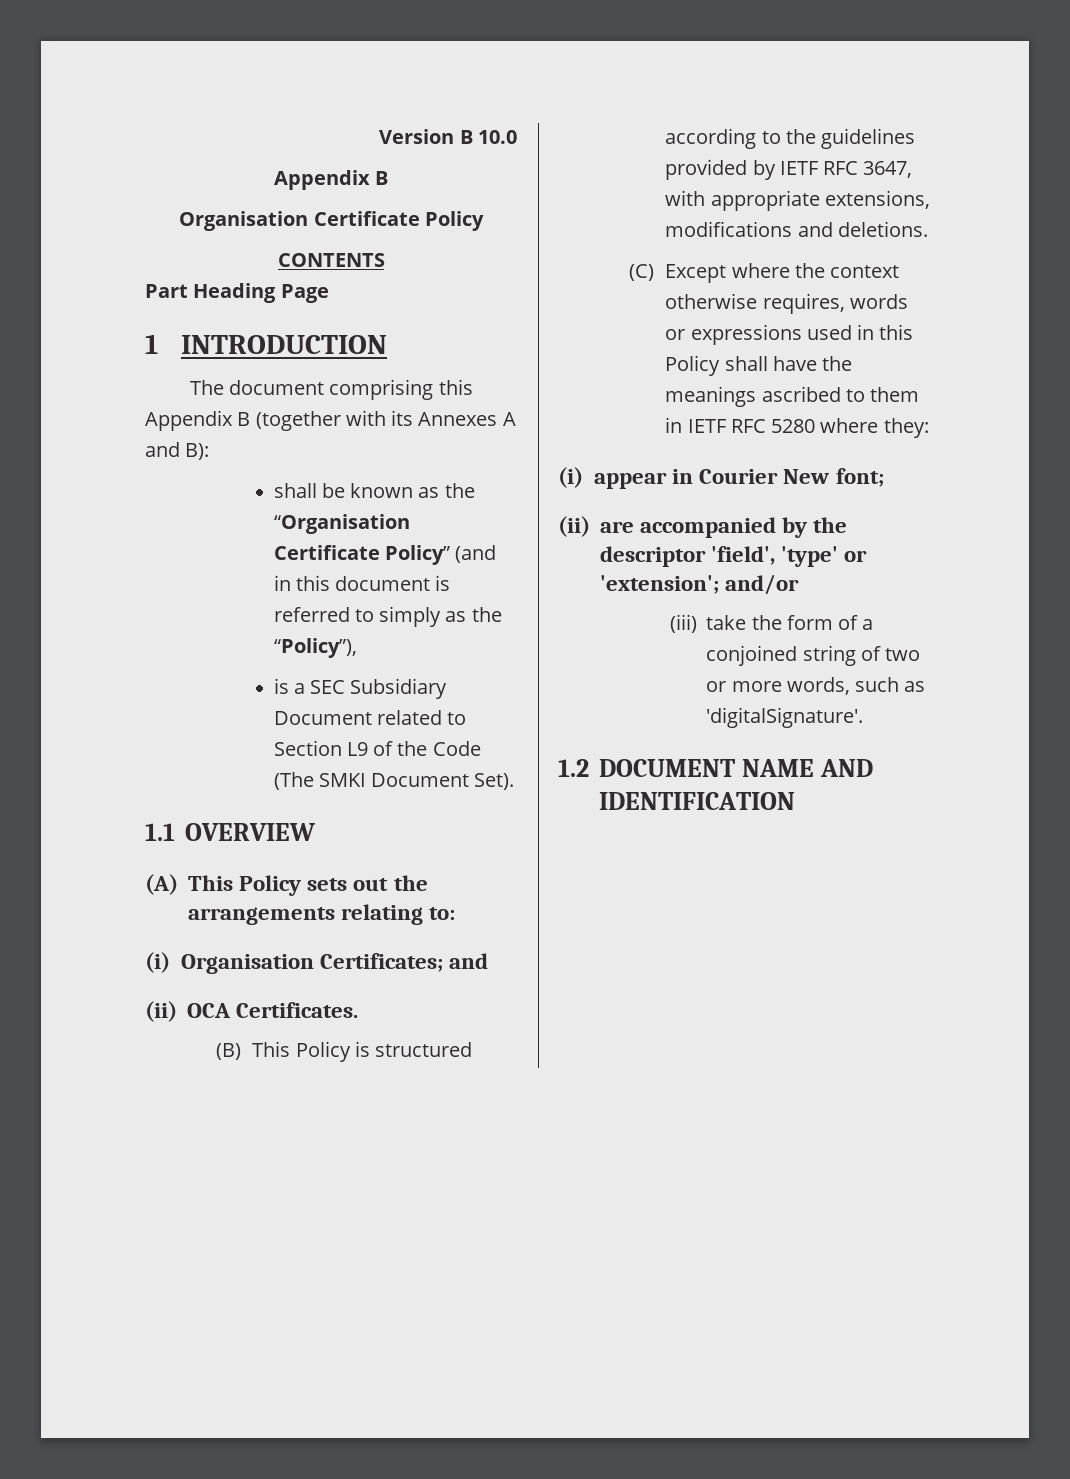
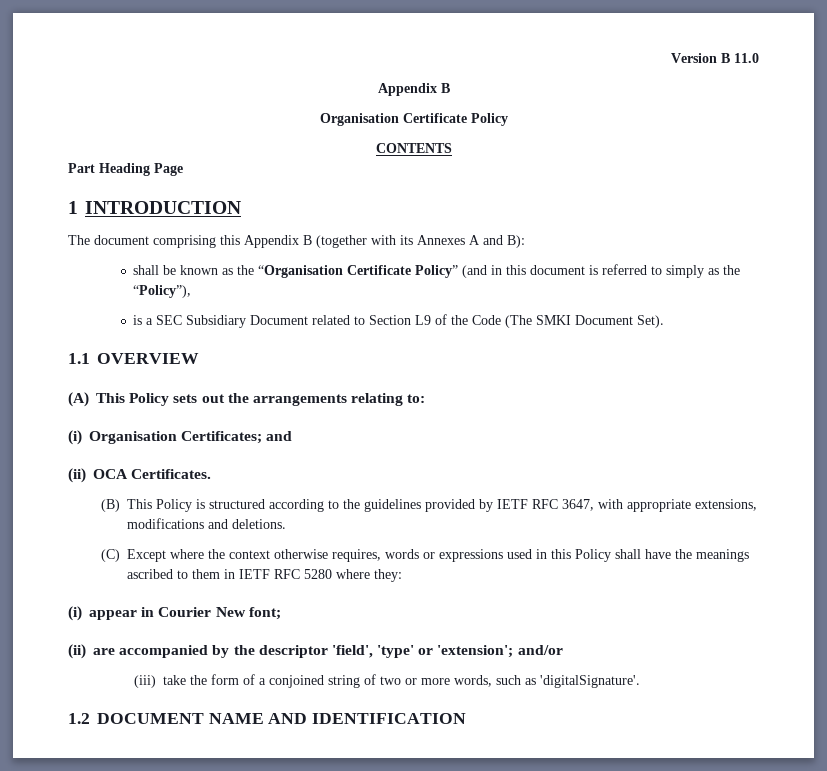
- Version B 10.0
+ Version B 11.0

